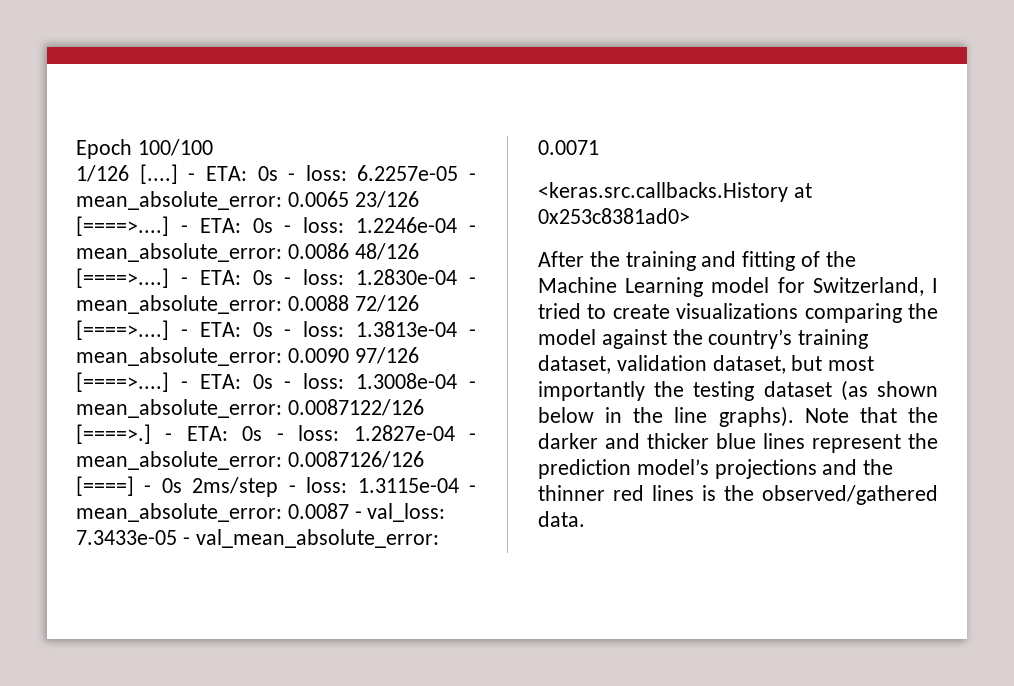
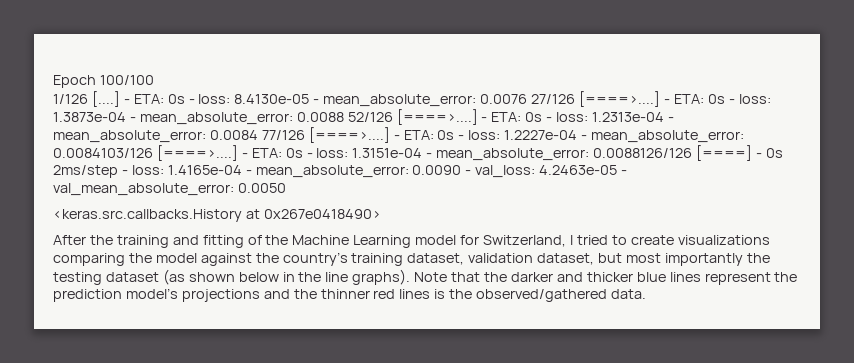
- - ETA: 0s - loss: 6.2257e-05 - mean_absolute_error: 0.0065 23/126 [====>....] - ETA: 0s - loss: 1.2246e-04 - mean_absolute_error: 0.0086 48/126 [====>....] - ETA: 0s - loss: 1.2830e-04 - mean_absolute_error: 0.0088 72/126 [====>....] - ETA: 0s - loss: 1.3813e-04 - mean_absolute_error: 0.0090 97/126 [====>....] - ETA: 0s - loss: 1.3008e-04 - mean_absolute_error: 0.0087122/126 [====>.] - ETA: 0s - loss: 1.2827e-04 - mean_absolute_error: 0.0087126/126 [====] - 0s 2ms/step - loss: 1.3115e-04 - mean_absolute_error: 0.0087 - val_loss: 7.3433e-05 - val_mean_absolute_error: 0.0071
+ - ETA: 0s - loss: 8.4130e-05 - mean_absolute_error: 0.0076 27/126 [====>....] - ETA: 0s - loss: 1.3873e-04 - mean_absolute_error: 0.0088 52/126 [====>....] - ETA: 0s - loss: 1.2313e-04 - mean_absolute_error: 0.0084 77/126 [====>....] - ETA: 0s - loss: 1.2227e-04 - mean_absolute_error: 0.0084103/126 [====>....] - ETA: 0s - loss: 1.3151e-04 - mean_absolute_error: 0.0088126/126 [====] - 0s 2ms/step - loss: 1.4165e-04 - mean_absolute_error: 0.0090 - val_loss: 4.2463e-05 - val_mean_absolute_error: 0.0050
- <keras.src.callbacks.History at 0x253c8381ad0>
+ <keras.src.callbacks.History at 0x267e0418490>

